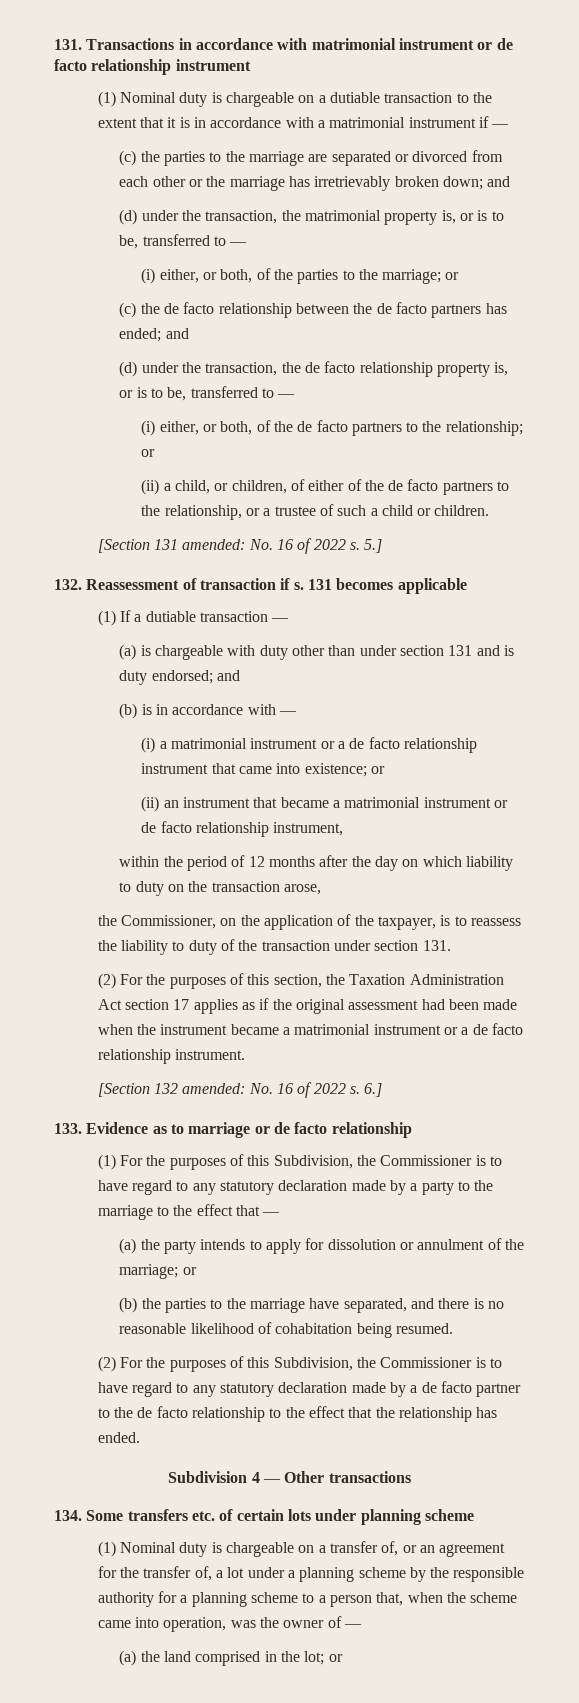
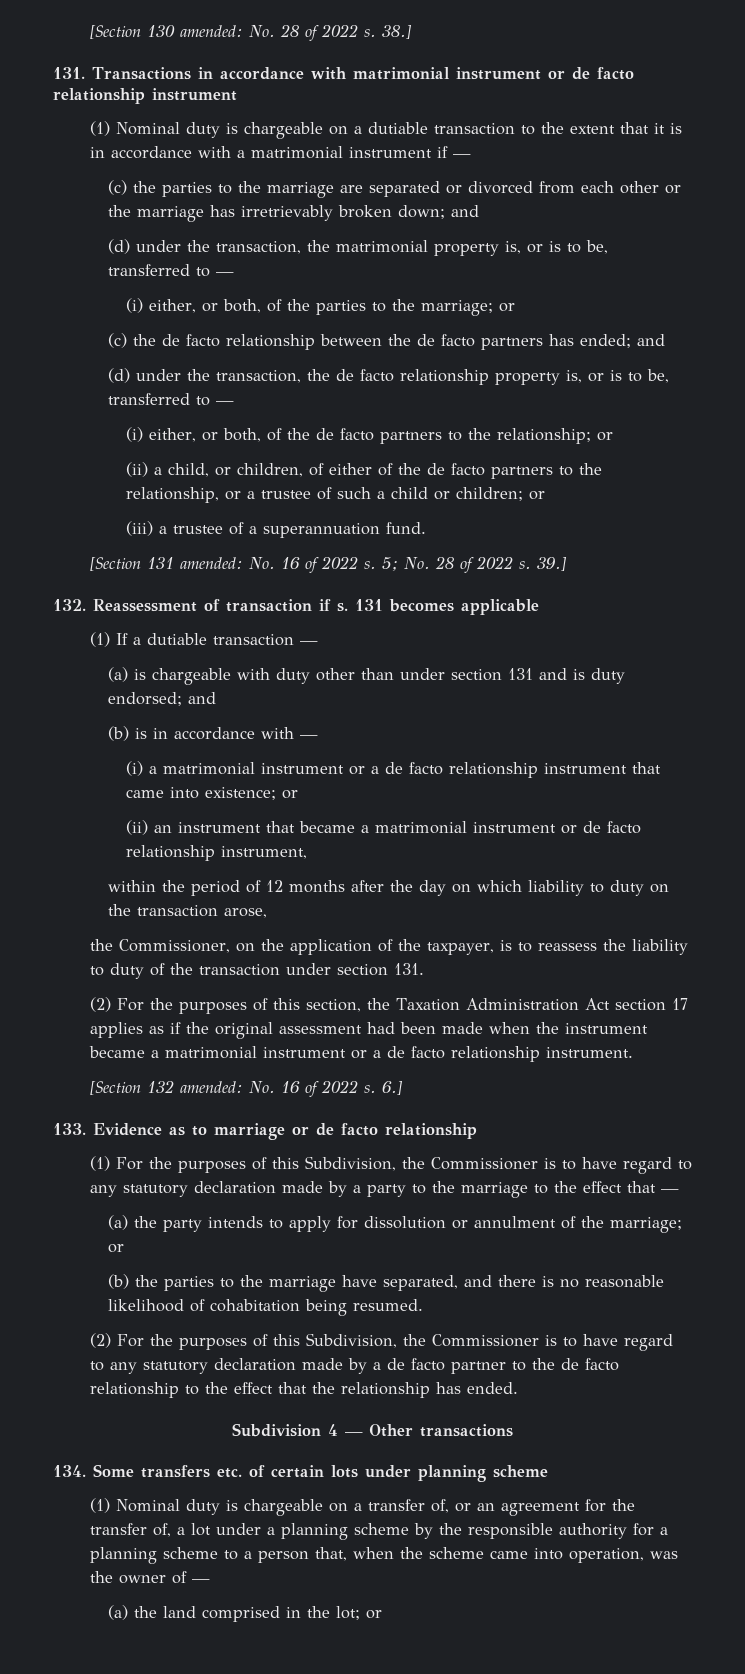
+ [Section 130 amended: No. 28 of 2022 s. 38.]
- (ii) a child, or children, of either of the de facto partners to the relationship, or a trustee of such a child or children.
+ (ii) a child, or children, of either of the de facto partners to the relationship, or a trustee of such a child or children; or
+ (iii) a trustee of a superannuation fund.
- 5.]
+ 5; No. 28 of 2022 s. 39.]

